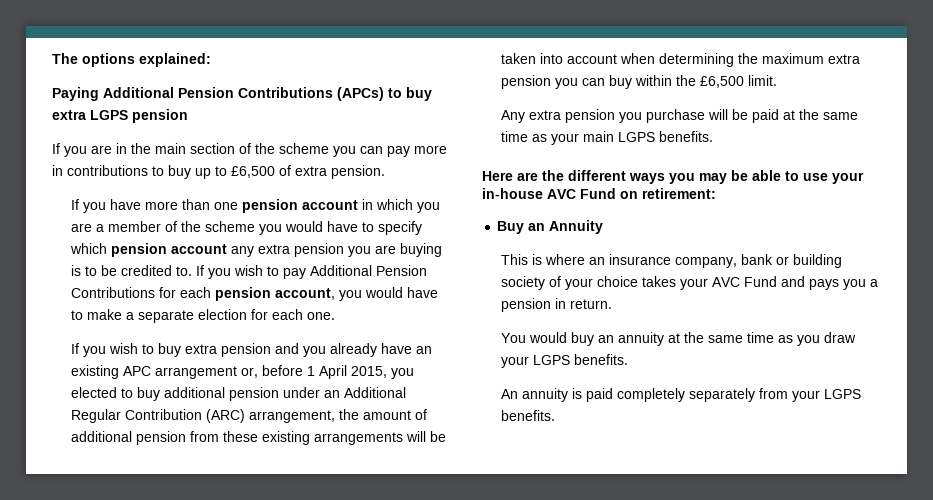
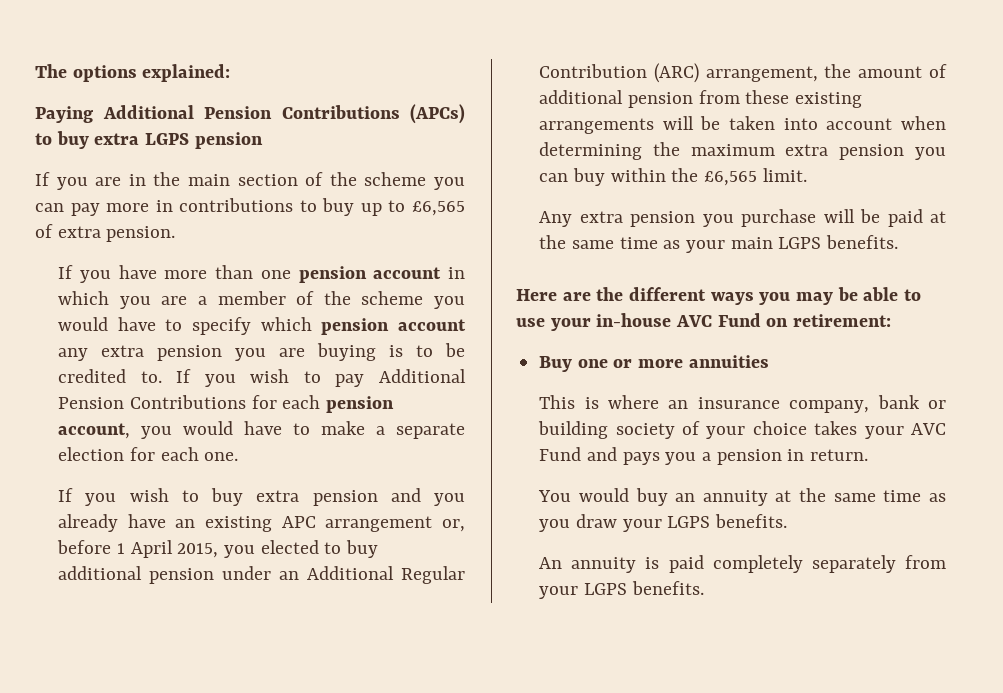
- If you are in the main section of the scheme you can pay more in contributions to buy up to £6,500 of extra pension.
+ If you are in the main section of the scheme you can pay more in contributions to buy up to £6,565 of extra pension.
- If you wish to buy extra pension and you already have an existing APC arrangement or, before 1 April 2015, you elected to buy additional pension under an Additional Regular Contribution (ARC) arrangement, the amount of additional pension from these existing arrangements will be taken into account when determining the maximum extra pension you can buy within the £6,500 limit.
+ If you wish to buy extra pension and you already have an existing APC arrangement or, before 1 April 2015, you elected to buy additional pension under an Additional Regular Contribution (ARC) arrangement, the amount of additional pension from these existing arrangements will be taken into account when determining the maximum extra pension you can buy within the £6,565 limit.
- Buy an Annuity
+ Buy one or more annuities

